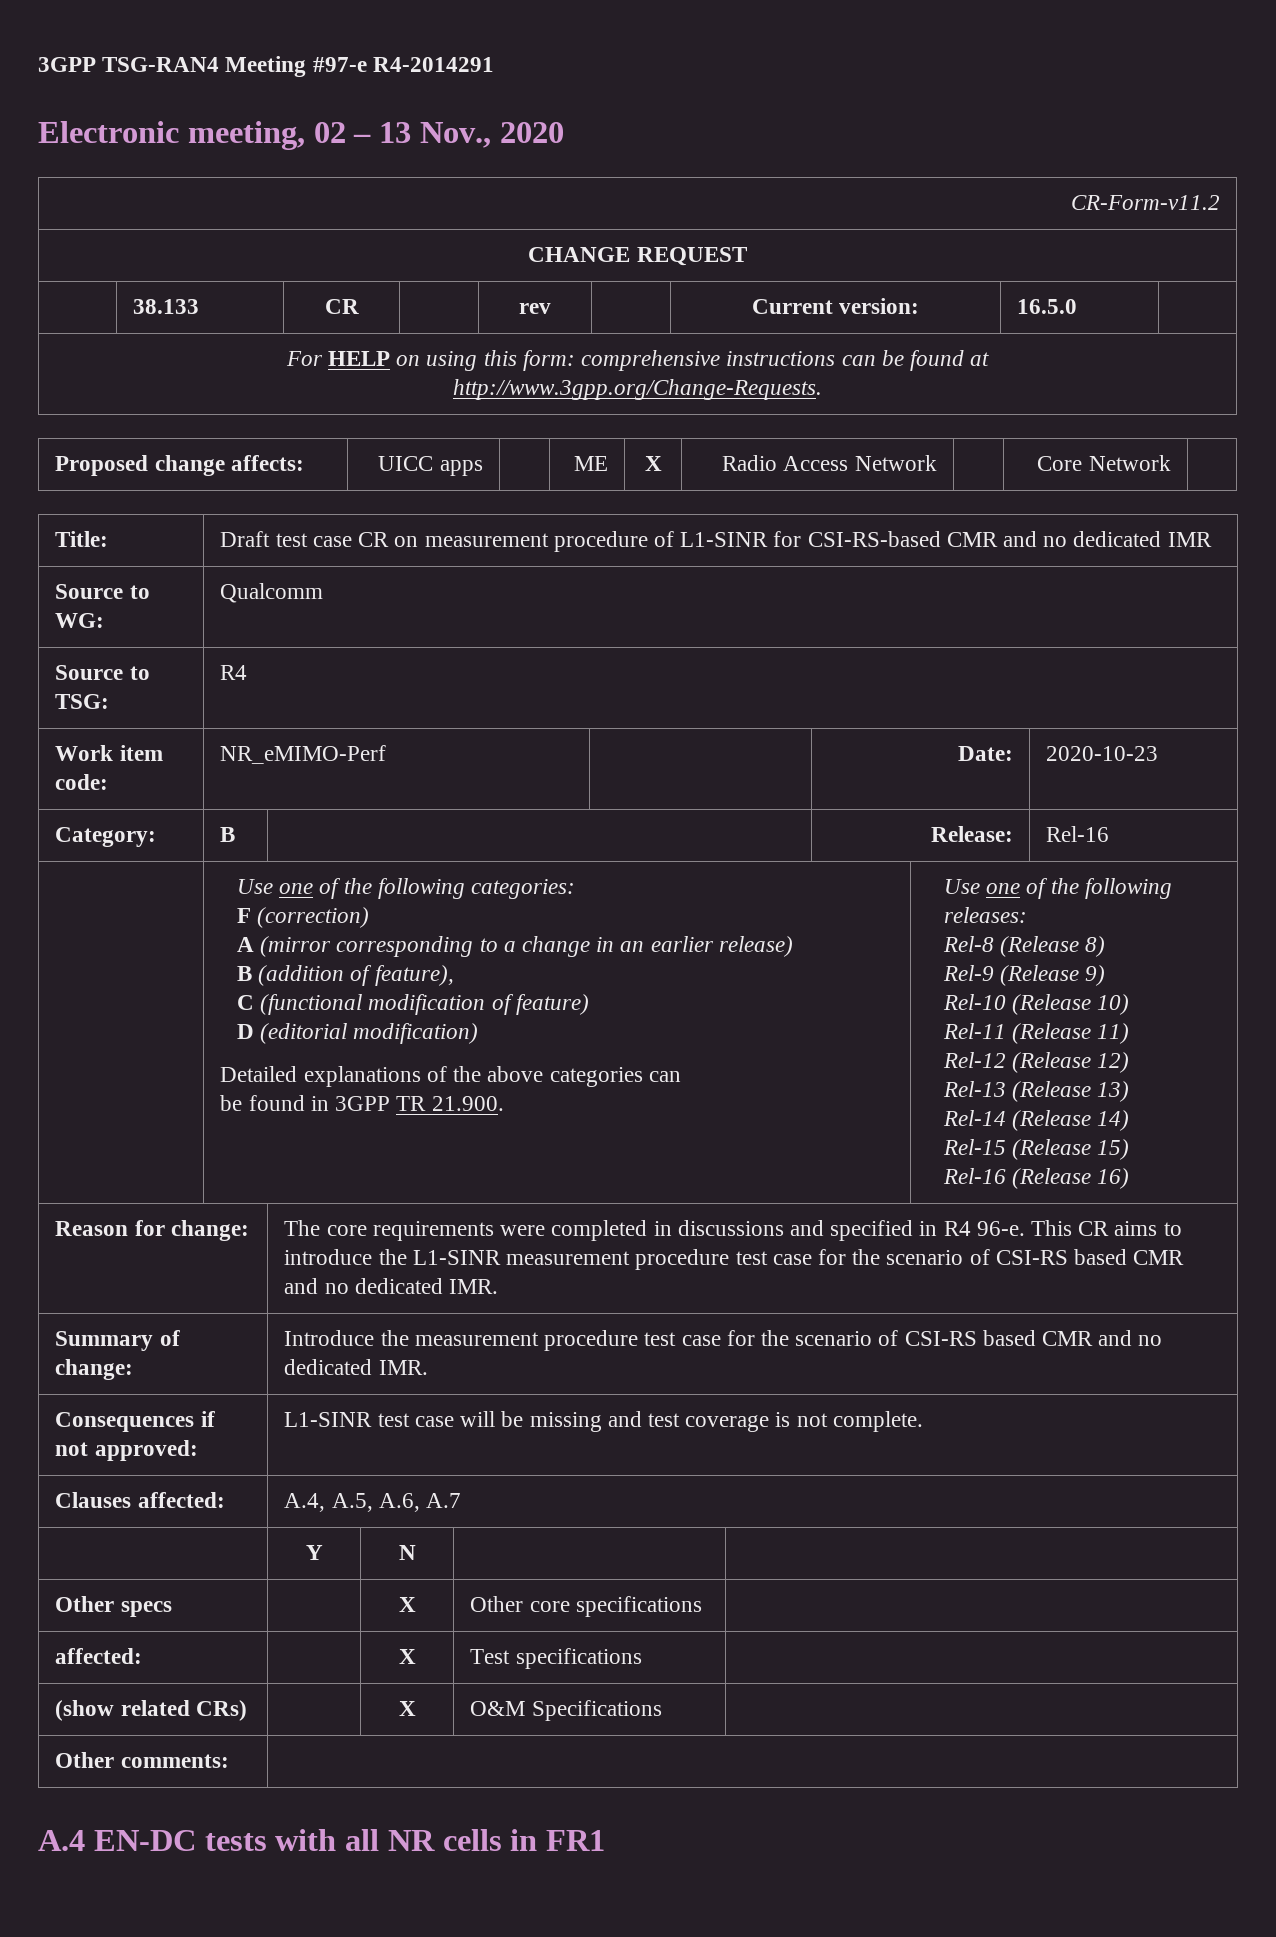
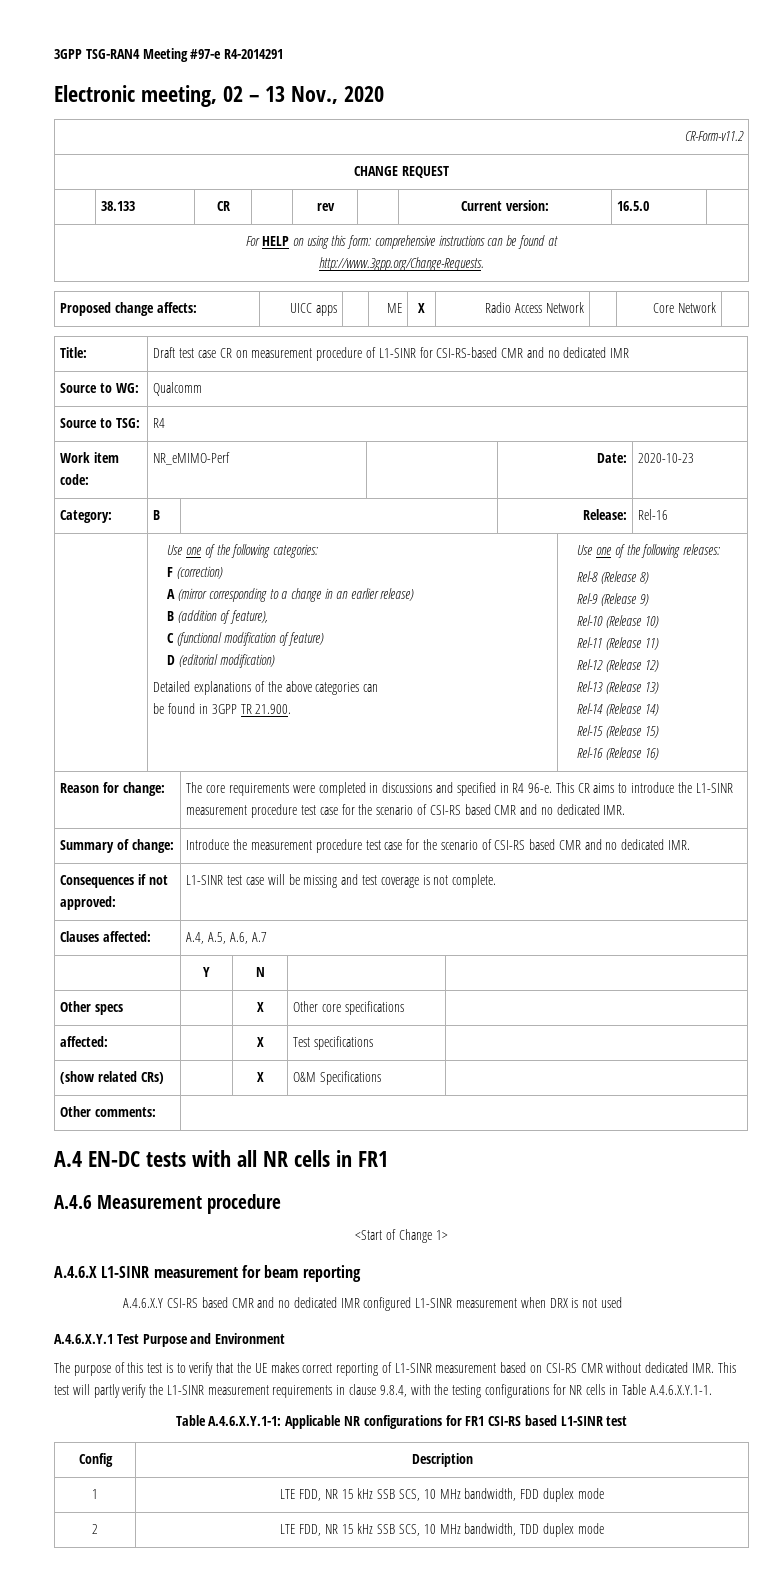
+ A.4.6 Measurement procedure
+ <Start of Change 1>
+ A.4.6.X L1-SINR measurement for beam reporting
+ A.4.6.X.Y CSI-RS based CMR and no dedicated IMR configured L1-SINR measurement when DRX is not used
+ A.4.6.X.Y.1 Test Purpose and Environment
+ The purpose of this test is to verify that the UE makes correct reporting of L1-SINR measurement based on CSI-RS CMR without dedicated IMR. This test will partly verify the L1-SINR measurement requirements in clause 9.8.4, with the testing configurations for NR cells in Table A.4.6.X.Y.1-1.
+ Table A.4.6.X.Y.1-1: Applicable NR configurations for FR1 CSI-RS based L1-SINR test
+ Config | Description
+ 1 | LTE FDD, NR 15 kHz SSB SCS, 10 MHz bandwidth, FDD duplex mode
+ 2 | LTE FDD, NR 15 kHz SSB SCS, 10 MHz bandwidth, TDD duplex mode

